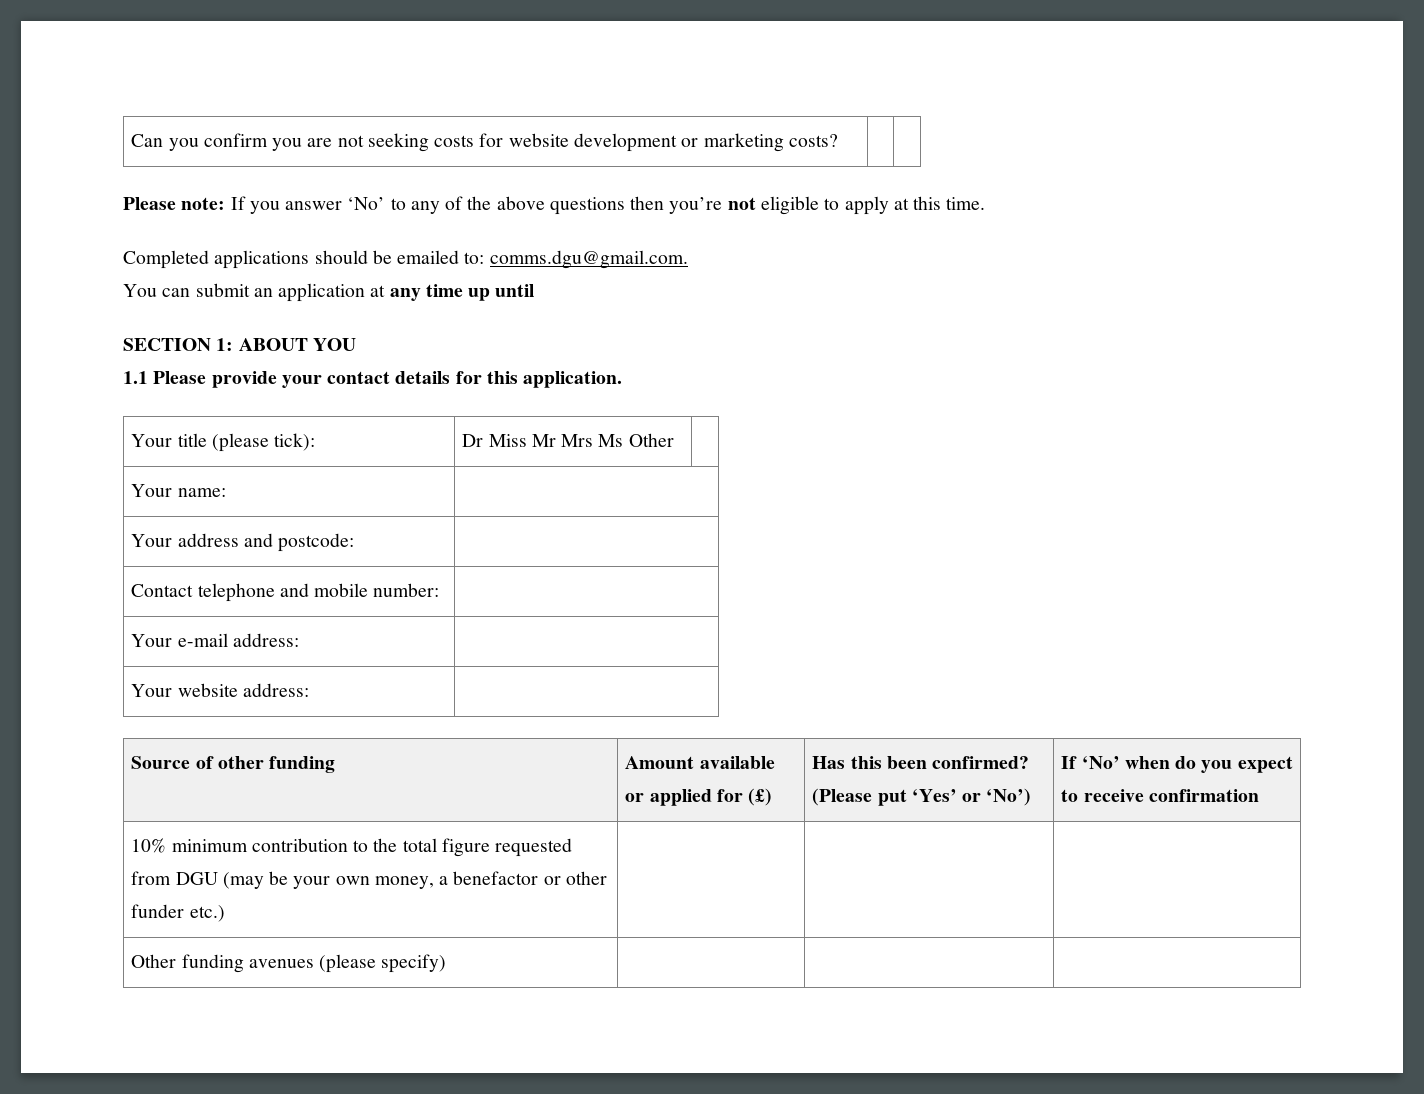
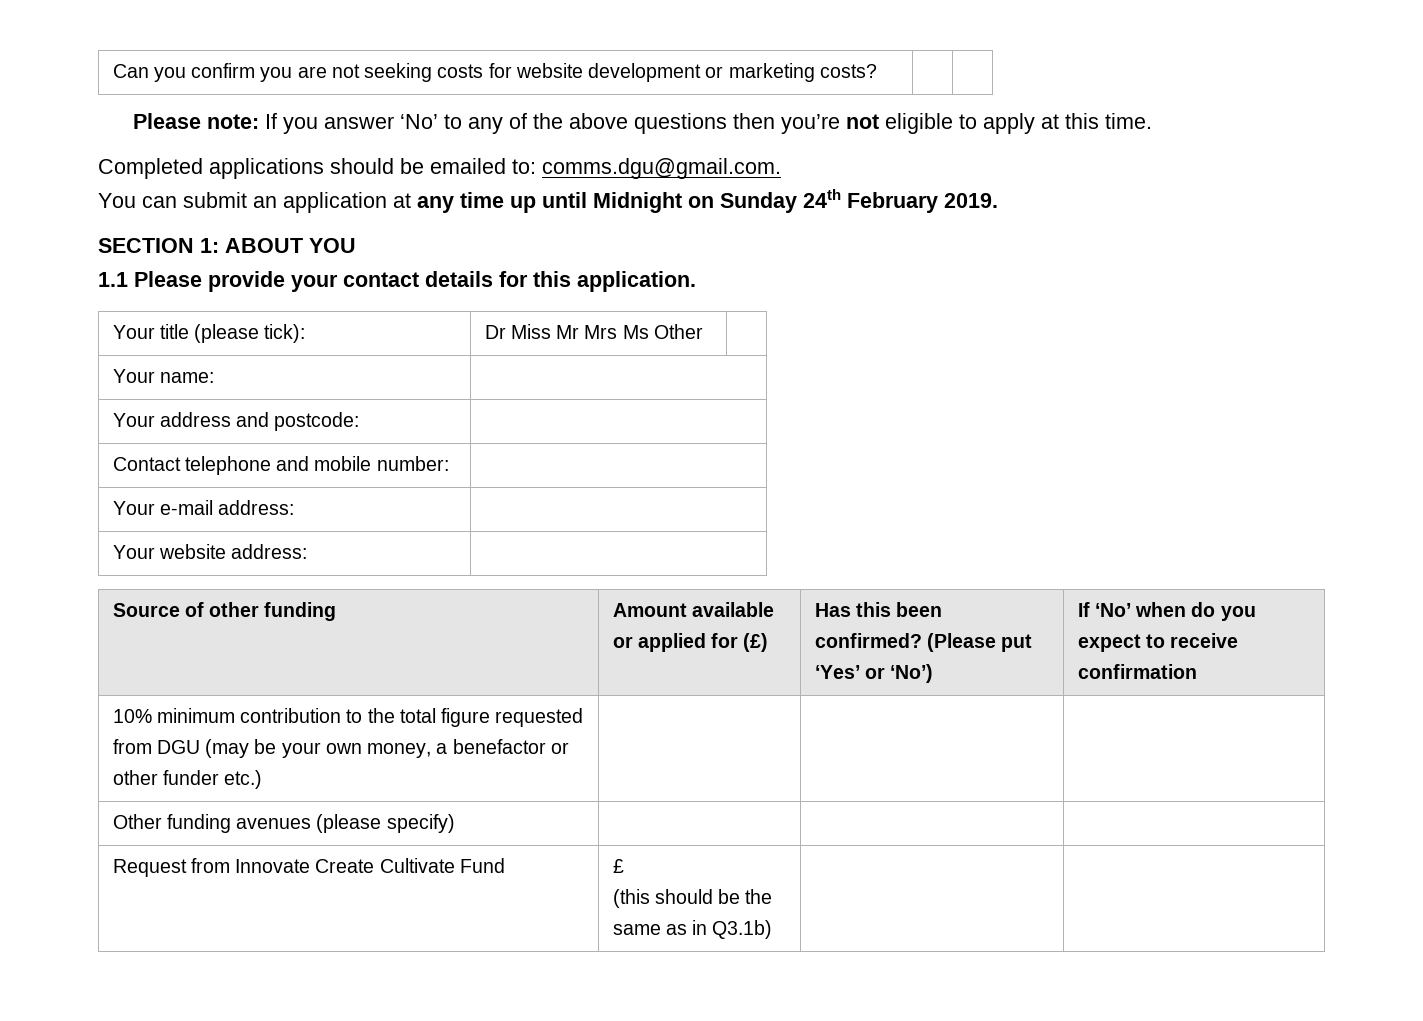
- You can submit an application at any time up until
+ You can submit an application at any time up until Midnight on Sunday 24th February 2019.
+ Request from Innovate Create Cultivate Fund | £
+ (this should be the same as in Q3.1b) | |

